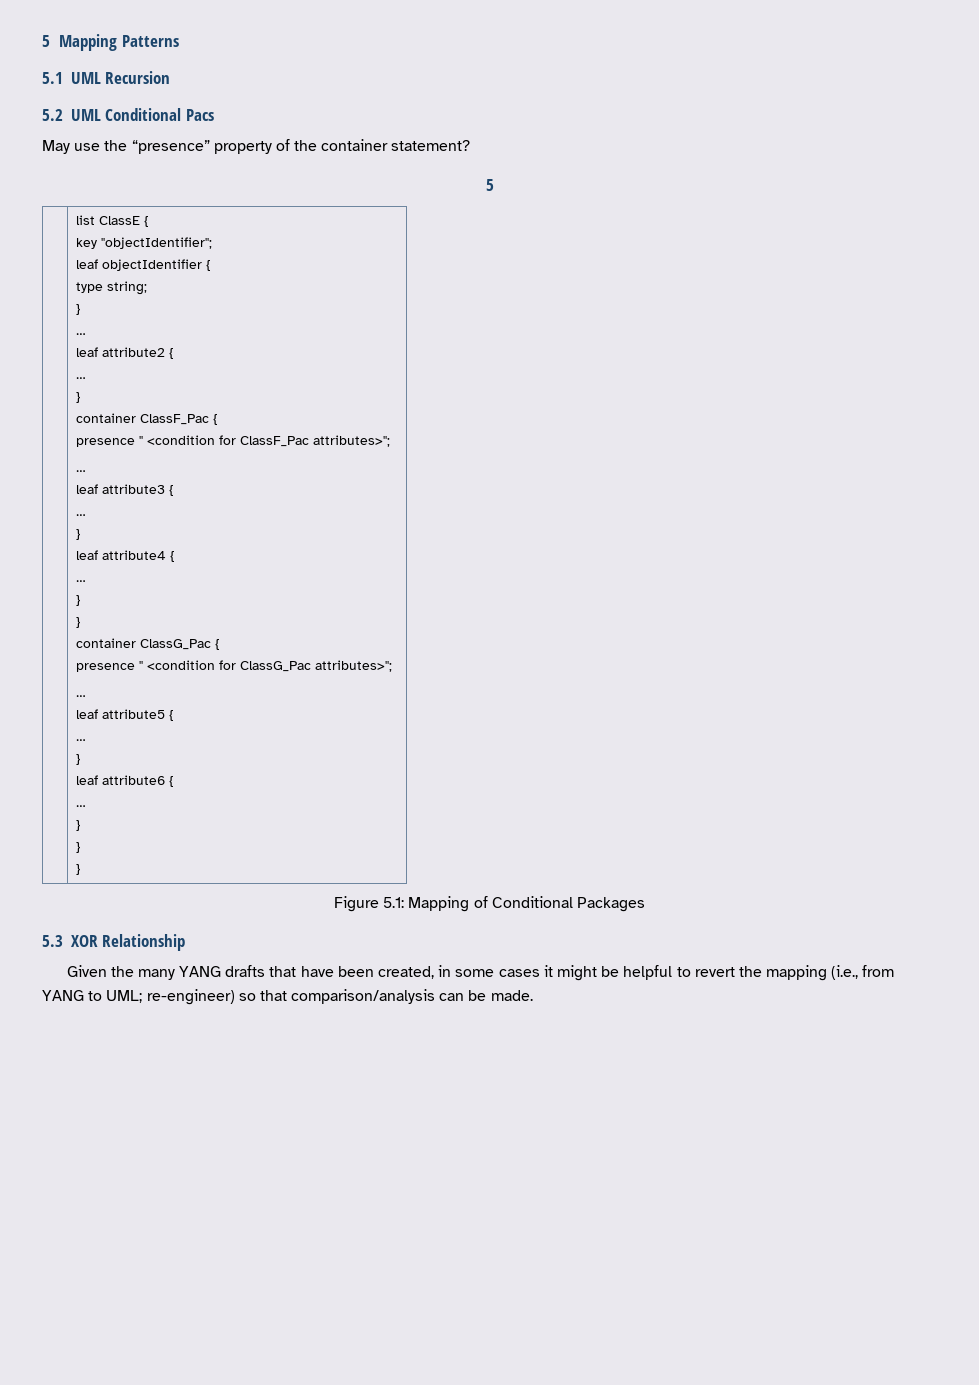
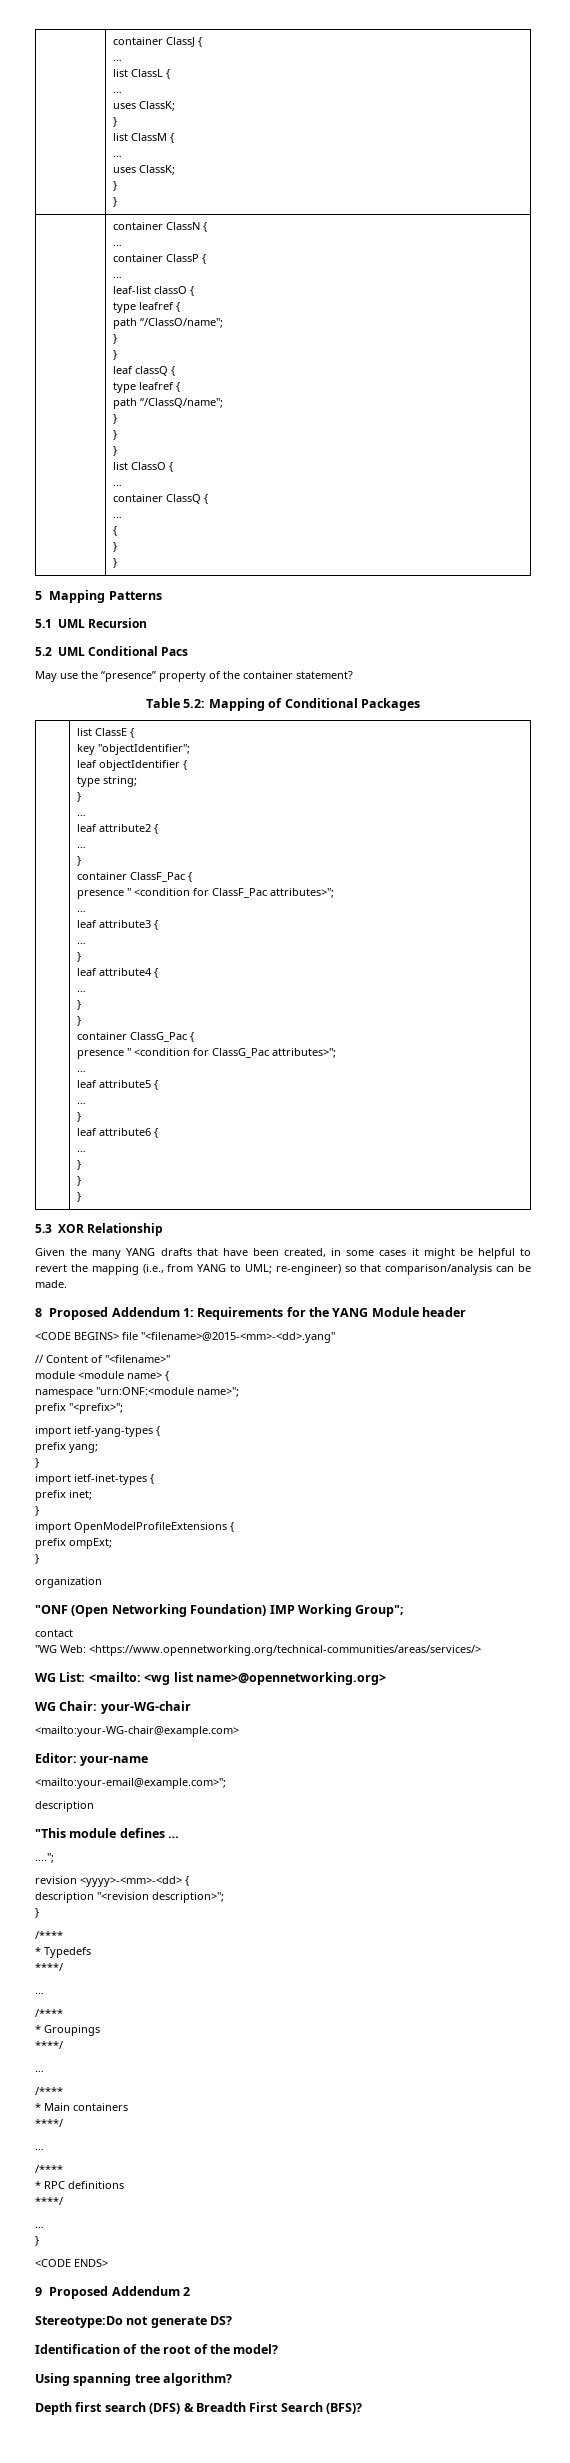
+ | container ClassJ {
+ …
+ list ClassL {
+ …
+ uses ClassK;
+ }
+ list ClassM {
+ …
+ uses ClassK;
+ }
+ }
+ | container ClassN {
+ …
+ container ClassP {
+ …
+ leaf-list classO {
+ type leafref {
+ path “/ClassO/name";
+ }
+ }
+ leaf classQ {
+ type leafref {
+ path “/ClassQ/name";
+ }
+ }
+ }
+ list ClassO {
+ …
+ container ClassQ {
+ …
+ {
+ }
+ }
  May use the “presence” property of the container statement?
- 5
+ Table 5.2: Mapping of Conditional Packages
- Figure 5.1: Mapping of Conditional Packages
+ 8 Proposed Addendum 1: Requirements for the YANG Module header
+ <CODE BEGINS> file "<filename>@2015-<mm>-<dd>.yang"
+ // Content of "<filename>"
+ module <module name> {
+ namespace "urn:ONF:<module name>";
+ prefix "<prefix>";
+ import ietf-yang-types {
+ prefix yang;
+ }
+ import ietf-inet-types {
+ prefix inet;
+ }
+ import OpenModelProfileExtensions {
+ prefix ompExt;
+ }
+ organization
+ "ONF (Open Networking Foundation) IMP Working Group";
+ contact
+ "WG Web: <https://www.opennetworking.org/technical-communities/areas/services/>
+ WG List: <mailto: <wg list name>@opennetworking.org>
+ WG Chair: your-WG-chair
+ <mailto:your-WG-chair@example.com>
+ Editor: your-name
+ <mailto:your-email@example.com>";
+ description
+ "This module defines …
+ ….";
+ revision <yyyy>-<mm>-<dd> {
+ description "<revision description>";
+ }
+ /****
+ * Typedefs
+ ****/
+ …
+ /****
+ * Groupings
+ ****/
+ …
+ /****
+ * Main containers
+ ****/
+ …
+ /****
+ * RPC definitions
+ ****/
+ …
+ }
+ <CODE ENDS>
+ 9 Proposed Addendum 2
+ Stereotype:Do not generate DS?
+ Identification of the root of the model?
+ Using spanning tree algorithm?
+ Depth first search (DFS) & Breadth First Search (BFS)?

